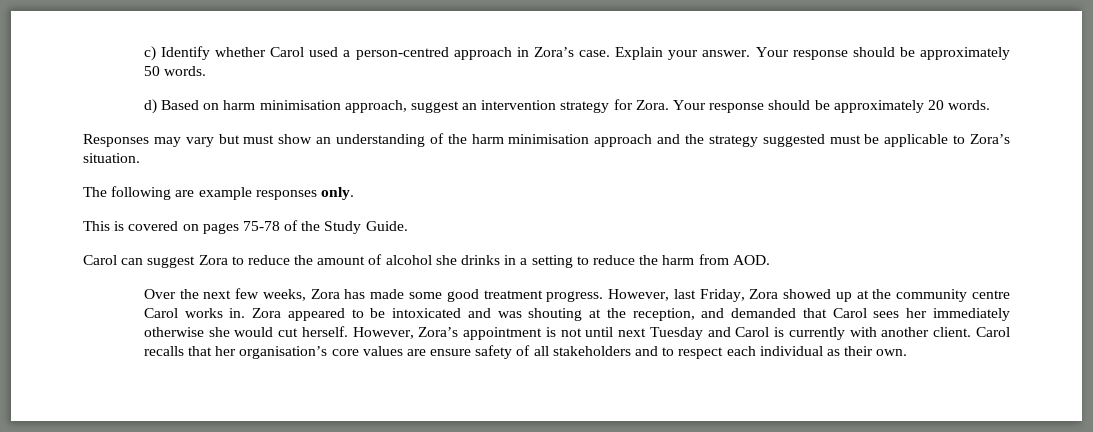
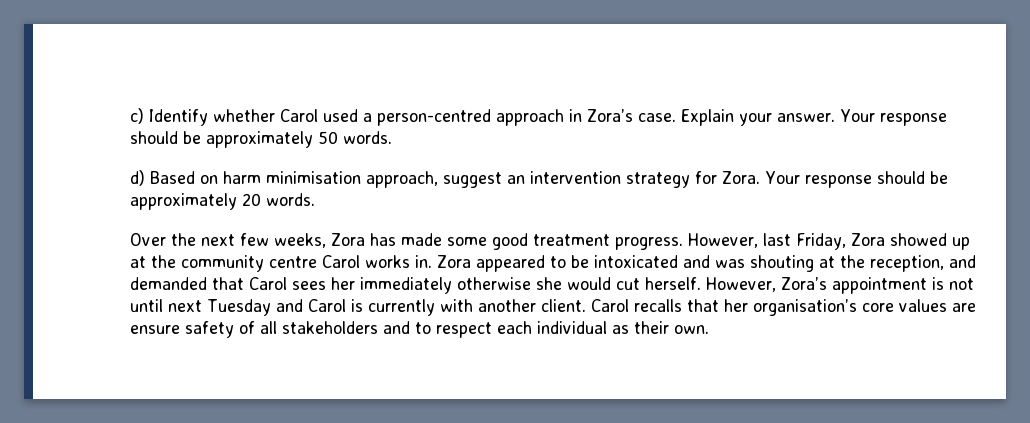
- Responses may vary but must show an understanding of the harm minimisation approach and the strategy suggested must be applicable to Zora’s situation.
- The following are example responses only.
- This is covered on pages 75-78 of the Study Guide.
- Carol can suggest Zora to reduce the amount of alcohol she drinks in a setting to reduce the harm from AOD.

